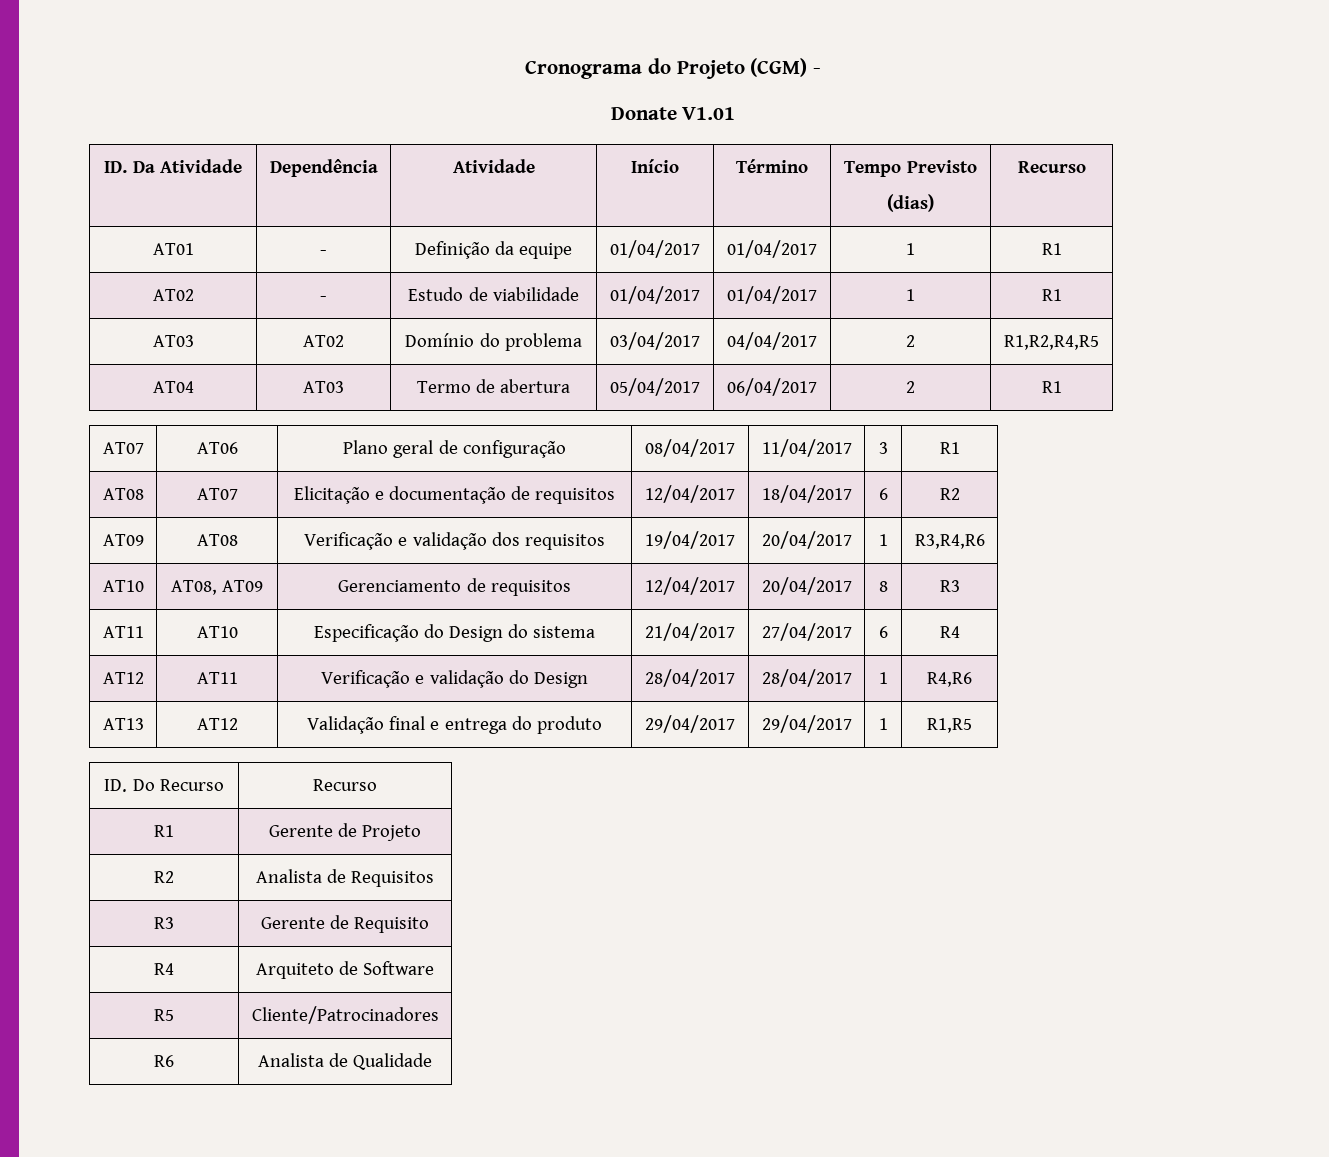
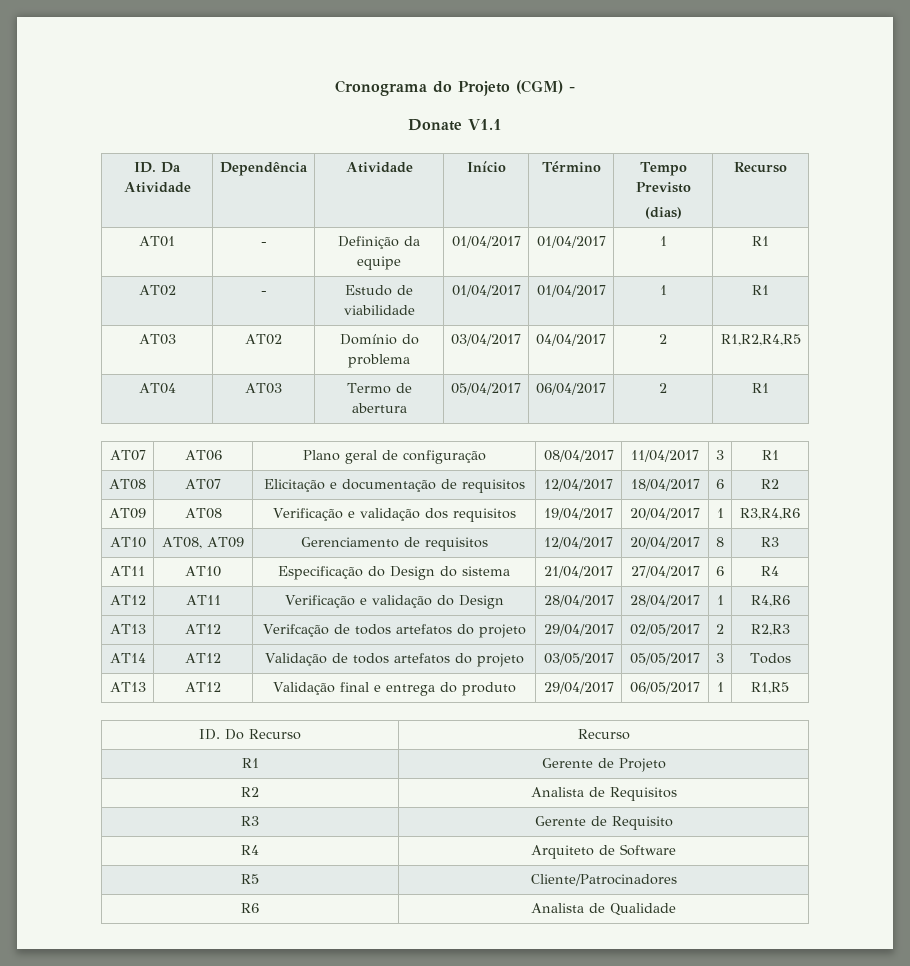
- Donate V1.01
+ Donate V1.1
+ AT13 | AT12 | Verifcação de todos artefatos do projeto | 29/04/2017 | 02/05/2017 | 2 | R2,R3
+ AT14 | AT12 | Validação de todos artefatos do projeto | 03/05/2017 | 05/05/2017 | 3 | Todos
- AT13 | AT12 | Validação final e entrega do produto | 29/04/2017 | 29/04/2017 | 1 | R1,R5
+ AT13 | AT12 | Validação final e entrega do produto | 29/04/2017 | 06/05/2017 | 1 | R1,R5

